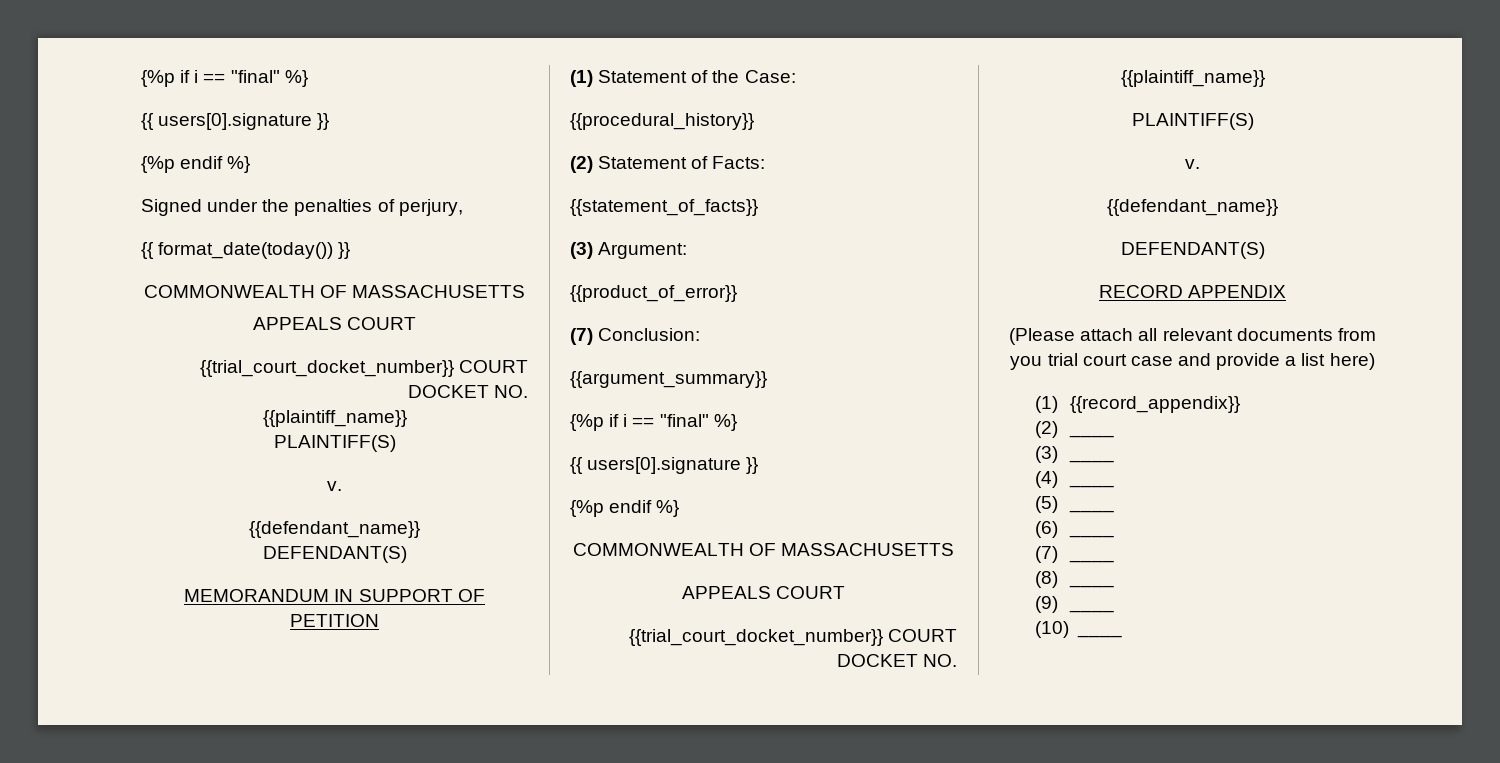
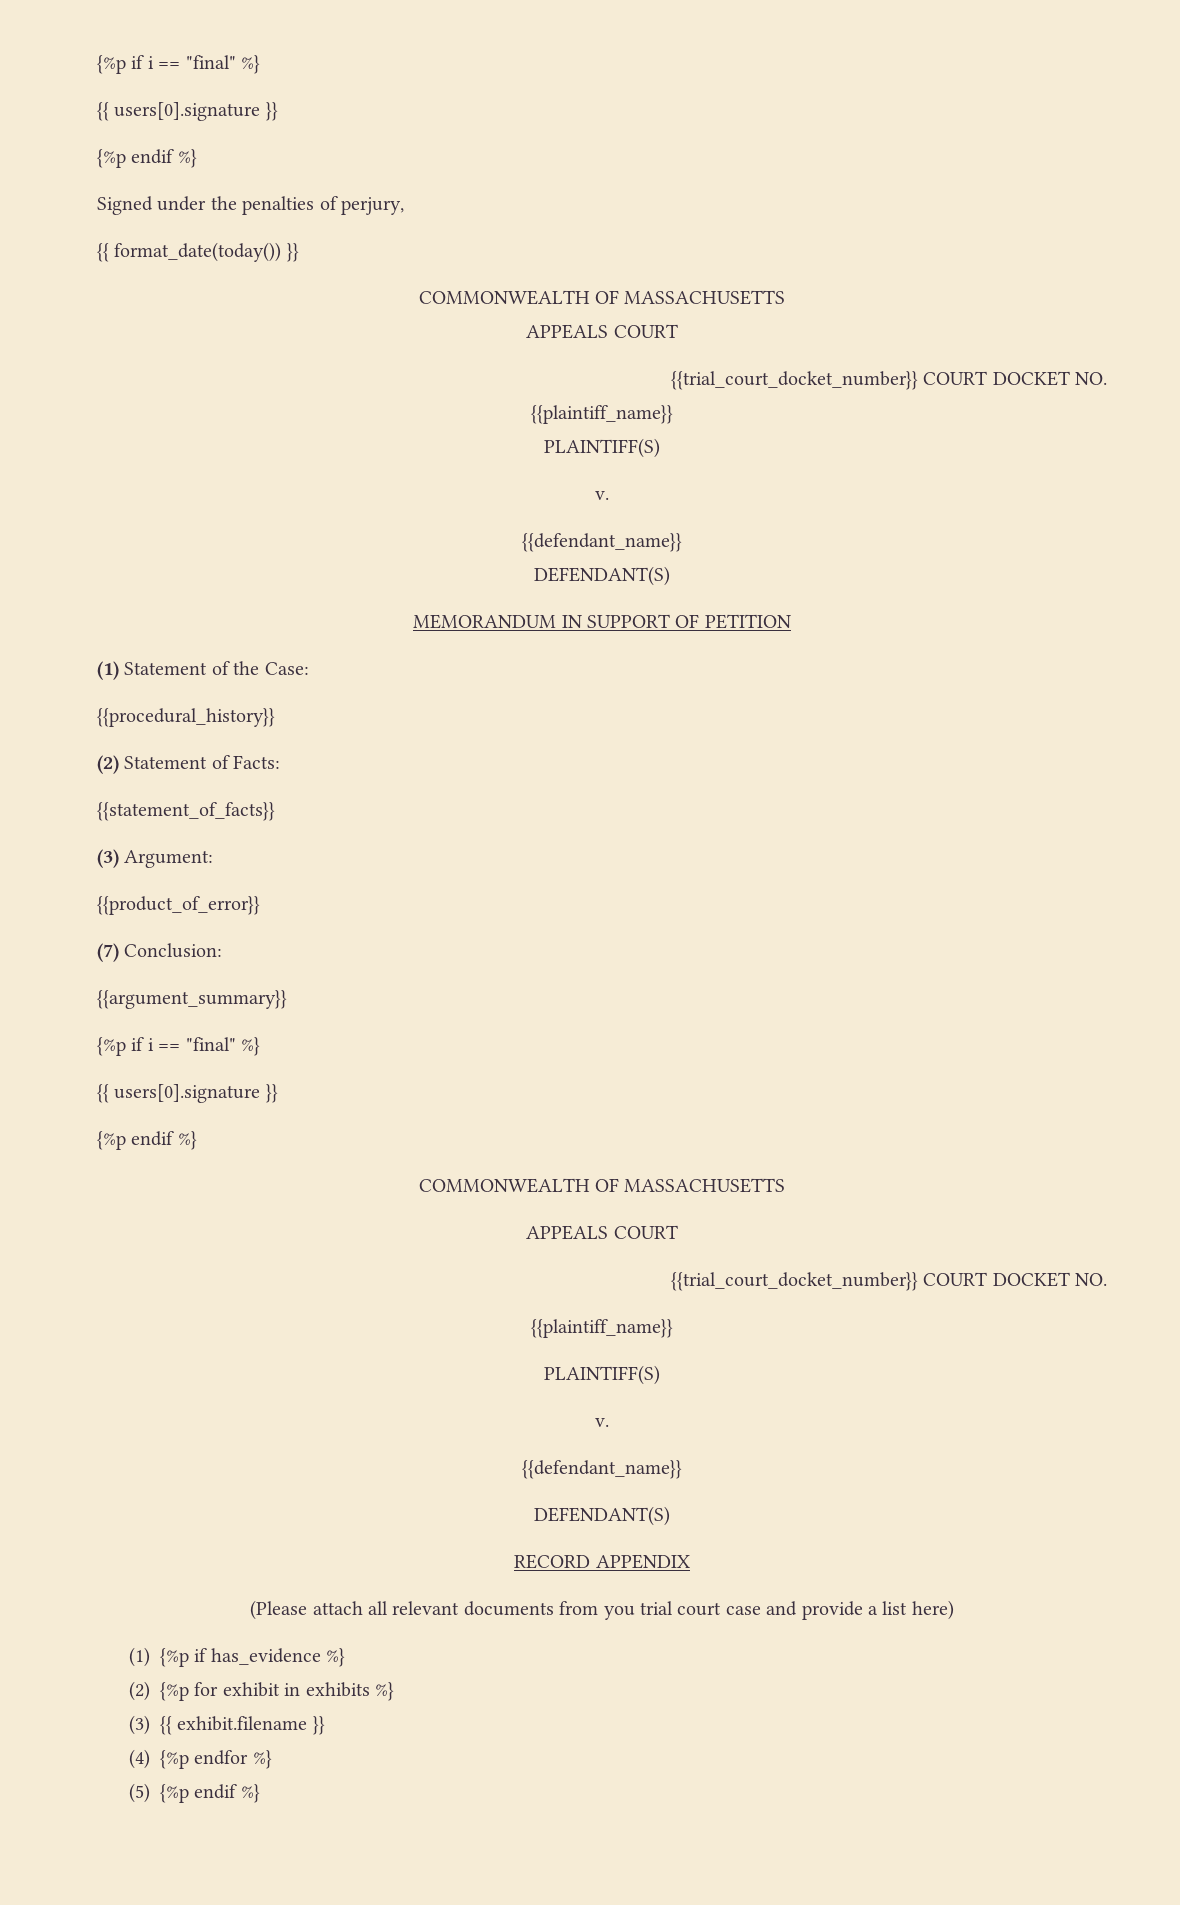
- (1) {{record_appendix}}
- (2) ____
- (3) ____
- (4) ____
- (5) ____
- (6) ____
- (7) ____
- (8) ____
- (9) ____
- (10) ____
+ (1) {%p if has_evidence %}
+ (2) {%p for exhibit in exhibits %}
+ (3) {{ exhibit.filename }}
+ (4) {%p endfor %}
+ (5) {%p endif %}

